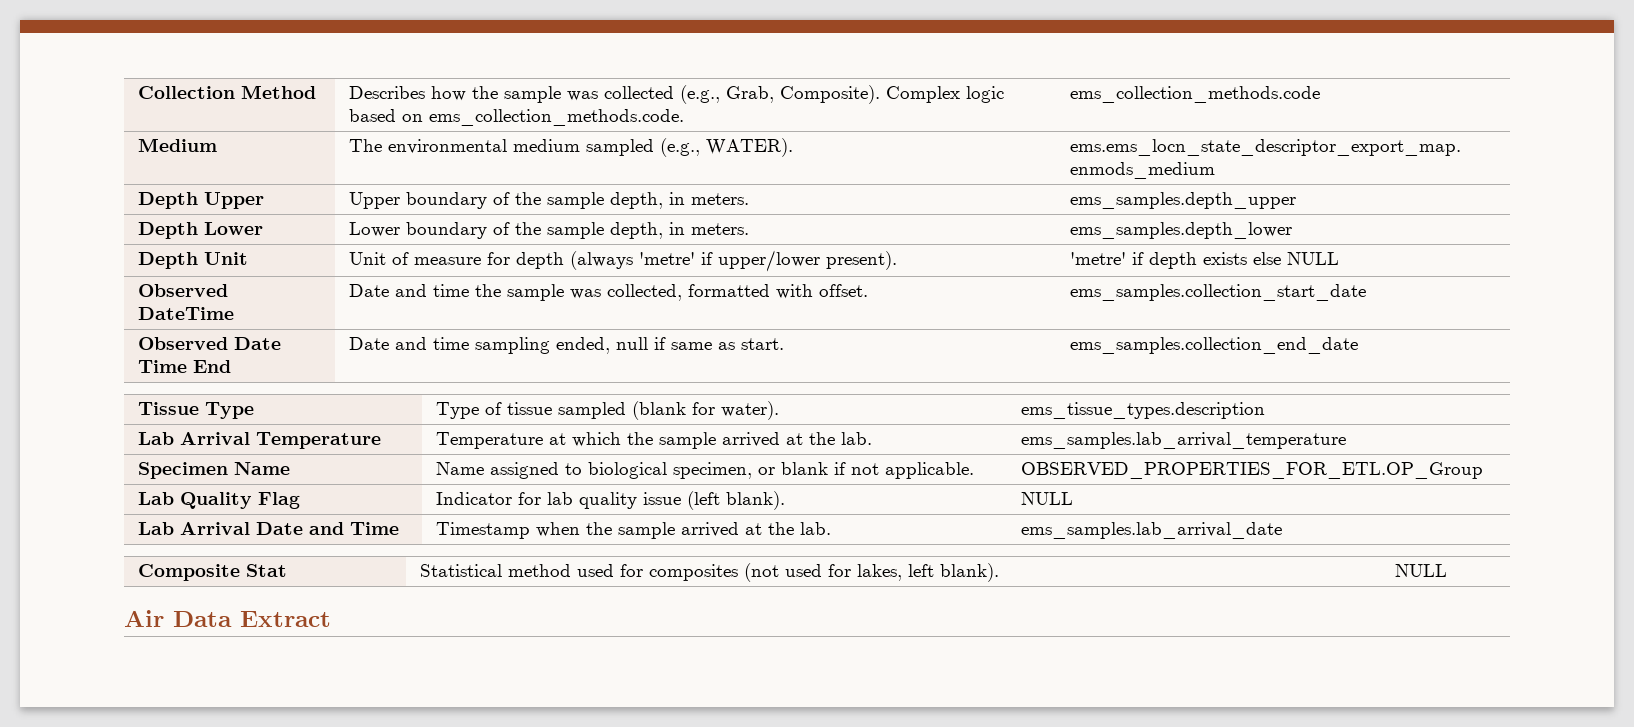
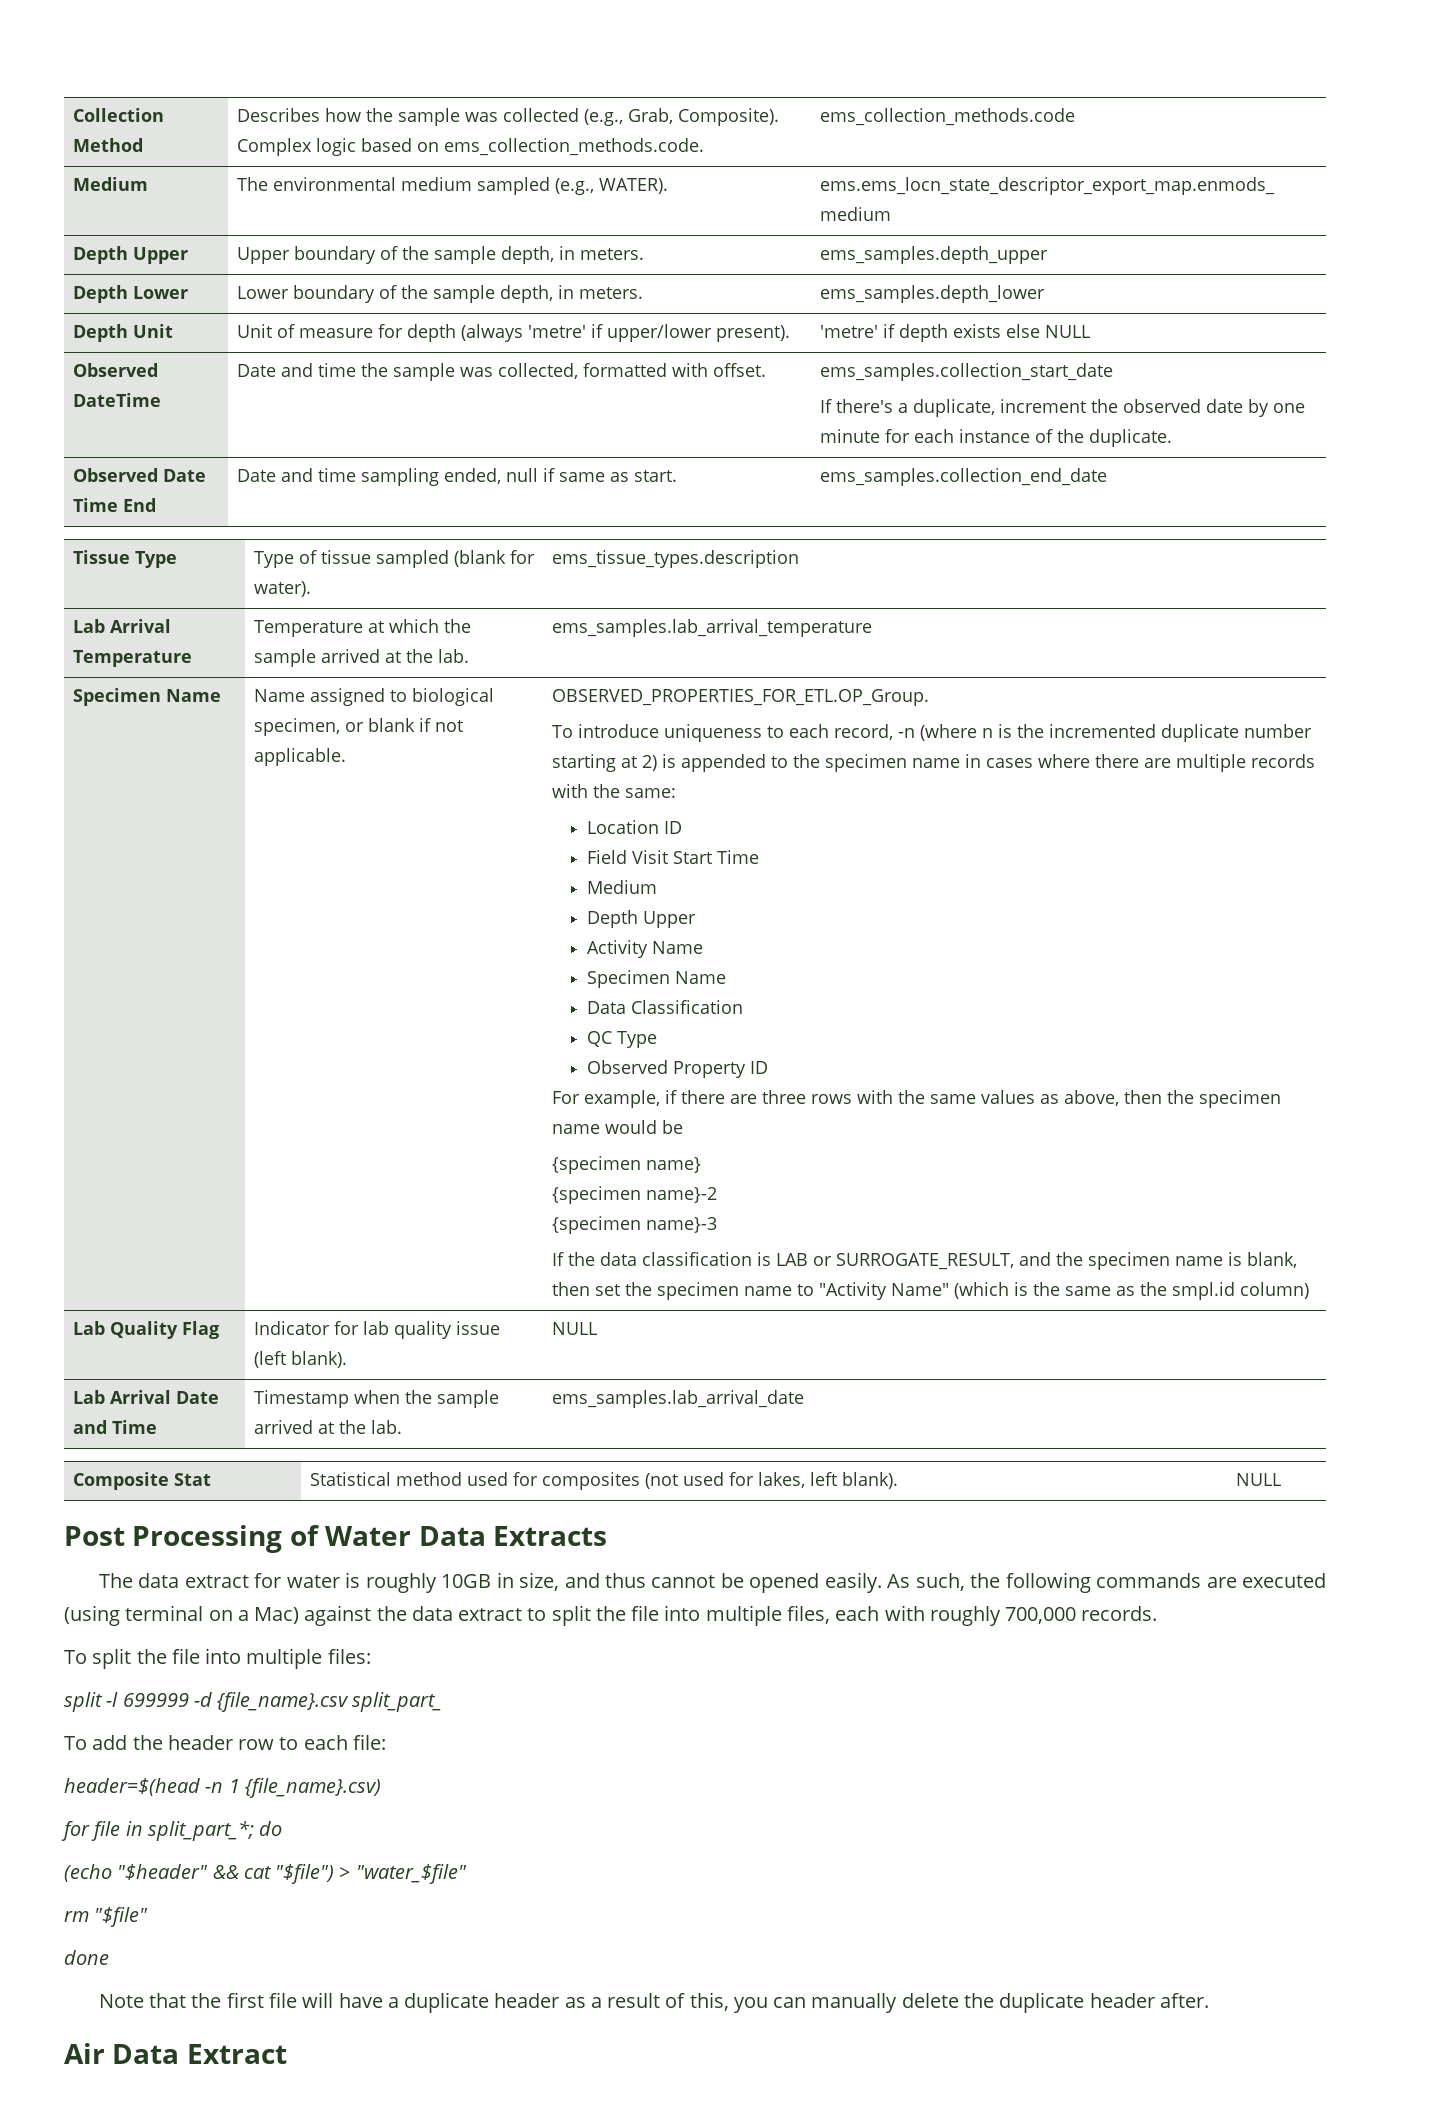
  Observed DateTime | Date and time the sample was collected, formatted with offset. | ems_samples.collection_start_date
+ If there's a duplicate, increment the observed date by one minute for each instance of the duplicate.
- OBSERVED_PROPERTIES_FOR_ETL.OP_Group
+ OBSERVED_PROPERTIES_FOR_ETL.OP_Group.
+ To introduce uniqueness to each record, -n (where n is the incremented duplicate number starting at 2) is appended to the specimen name in cases where there are multiple records with the same:
+ Location ID
+ Field Visit Start Time
+ Medium
+ Depth Upper
+ Activity Name
+ Specimen Name
+ Data Classification
+ QC Type
+ Observed Property ID
+ For example, if there are three rows with the same values as above, then the specimen name would be
+ {specimen name}
+ {specimen name}-2
+ {specimen name}-3
+ If the data classification is LAB or SURROGATE_RESULT, and the specimen name is blank, then set the specimen name to "Activity Name" (which is the same as the smpl.id column)
+ Post Processing of Water Data Extracts
+ The data extract for water is roughly 10GB in size, and thus cannot be opened easily. As such, the following commands are executed (using terminal on a Mac) against the data extract to split the file into multiple files, each with roughly 700,000 records.
+ To split the file into multiple files:
+ split -l 699999 -d {file_name}.csv split_part_
+ To add the header row to each file:
+ header=$(head -n 1 {file_name}.csv)
+ for file in split_part_*; do
+ (echo "$header" && cat "$file") > "water_$file"
+ rm "$file"
+ done
+ Note that the first file will have a duplicate header as a result of this, you can manually delete the duplicate header after.

